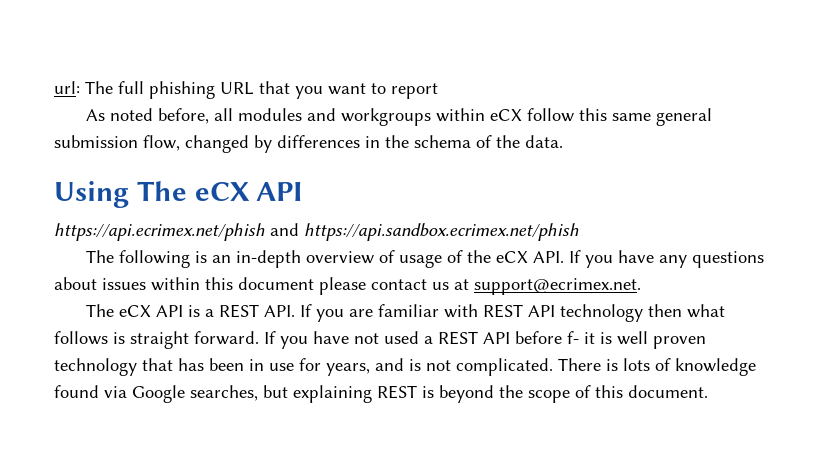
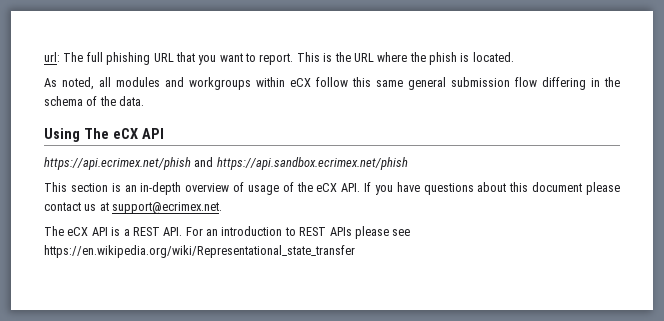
- url: The full phishing URL that you want to report
+ url: The full phishing URL that you want to report. This is the URL where the phish is located.
- As noted before, all modules and workgroups within eCX follow this same general submission flow, changed by differences in the schema of the data.
+ As noted, all modules and workgroups within eCX follow this same general submission flow differing in the schema of the data.
- The following is an in-depth overview of usage of the eCX API. If you have any questions about issues within this document please contact us at support@ecrimex.net.
+ This section is an in-depth overview of usage of the eCX API. If you have questions about this document please contact us at support@ecrimex.net.
- The eCX API is a REST API. If you are familiar with REST API technology then what follows is straight forward. If you have not used a REST API before f- it is well proven technology that has been in use for years, and is not complicated. There is lots of knowledge found via Google searches, but explaining REST is beyond the scope of this document.
+ The eCX API is a REST API. For an introduction to REST APIs please see https://en.wikipedia.org/wiki/Representational_state_transfer

